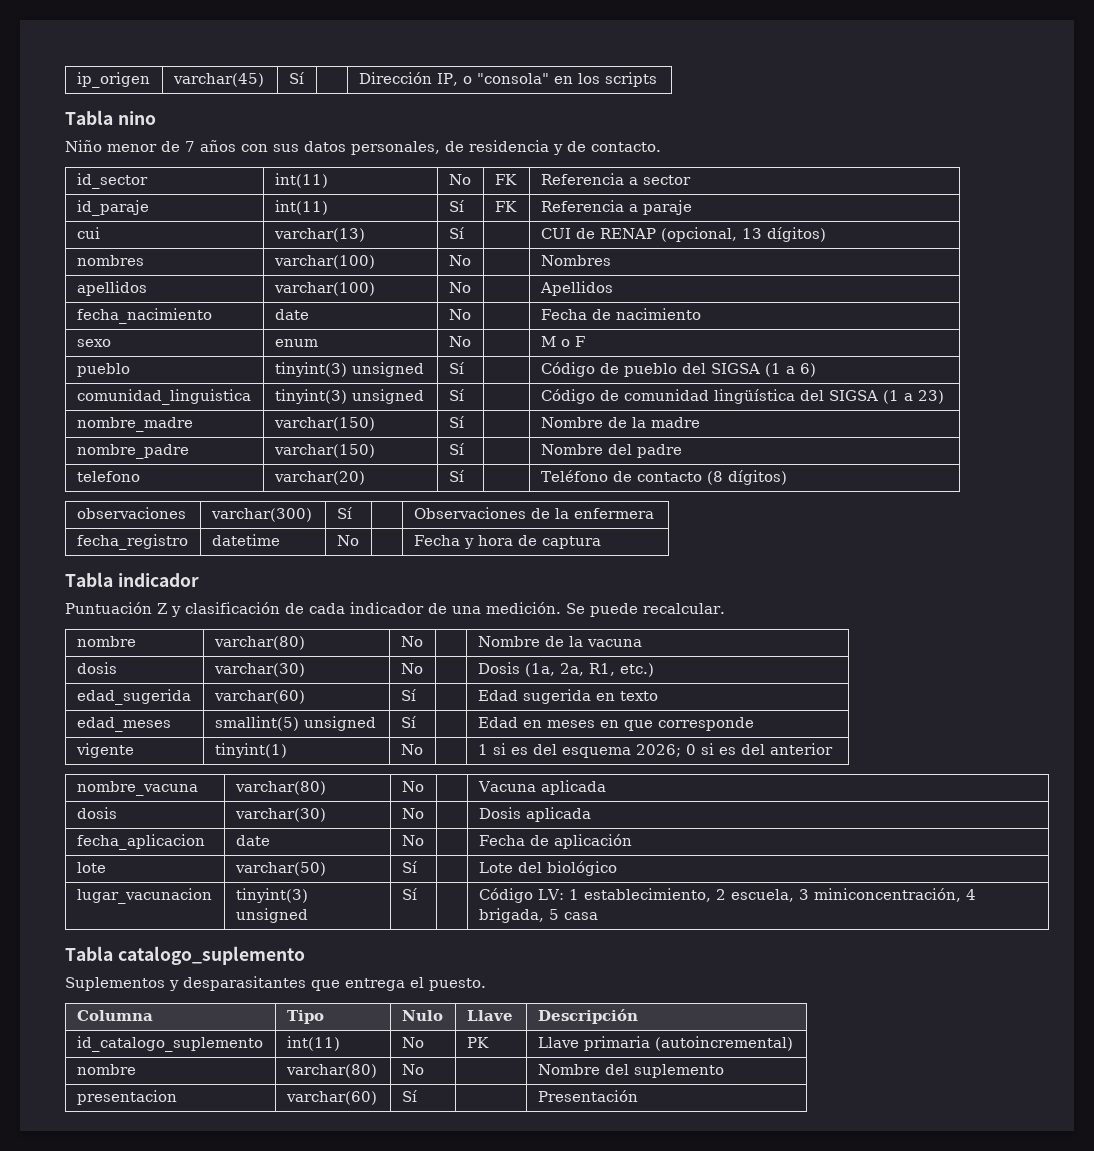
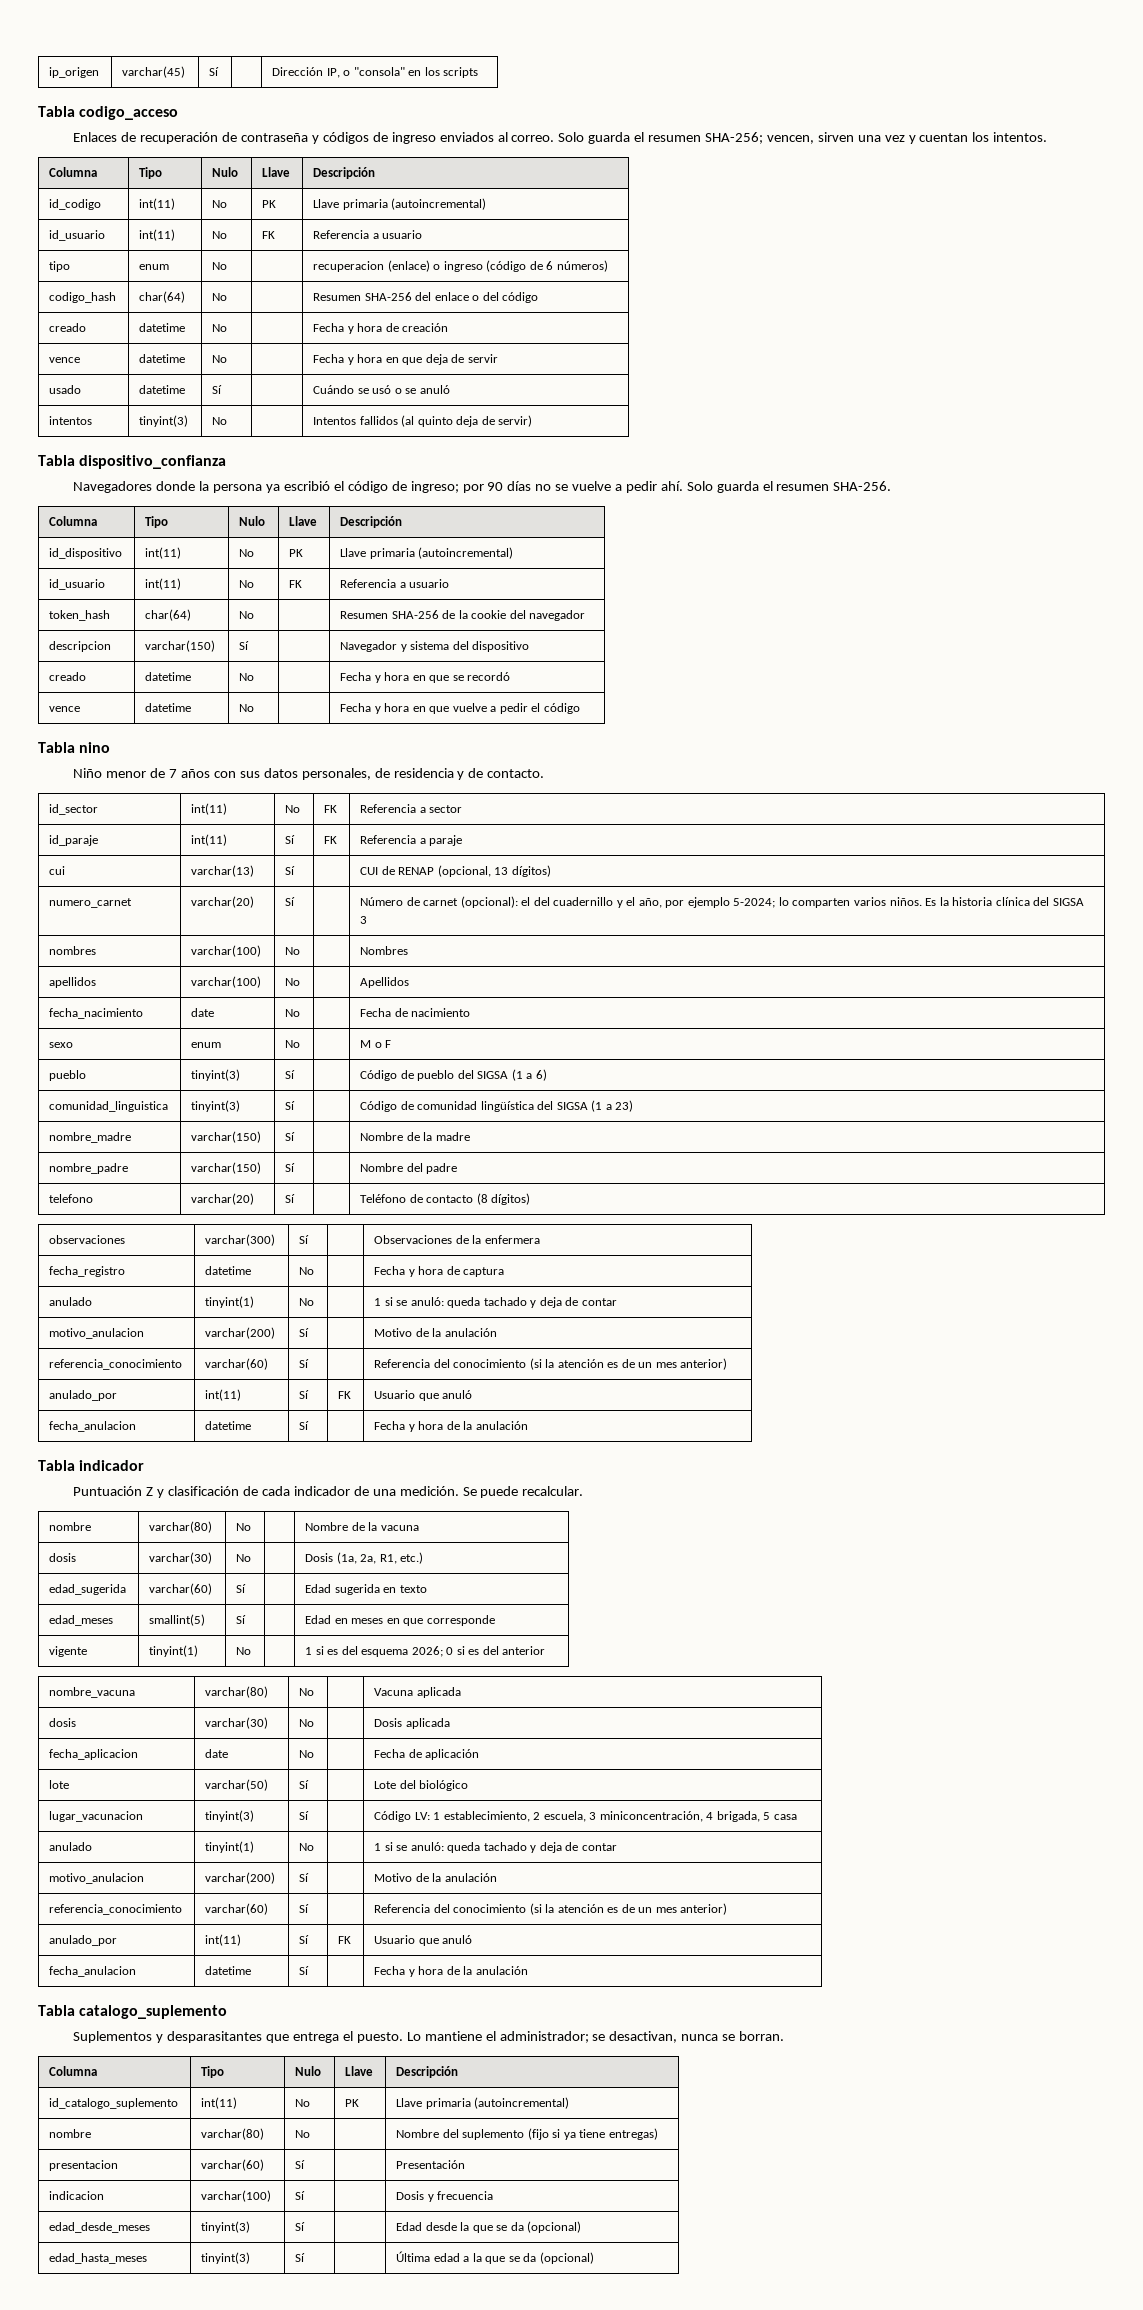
+ Tabla codigo_acceso
+ Enlaces de recuperación de contraseña y códigos de ingreso enviados al correo. Solo guarda el resumen SHA-256; vencen, sirven una vez y cuentan los intentos.
+ Columna | Tipo | Nulo | Llave | Descripción
+ id_codigo | int(11) | No | PK | Llave primaria (autoincremental)
+ id_usuario | int(11) | No | FK | Referencia a usuario
+ tipo | enum | No | | recuperacion (enlace) o ingreso (código de 6 números)
+ codigo_hash | char(64) | No | | Resumen SHA-256 del enlace o del código
+ creado | datetime | No | | Fecha y hora de creación
+ vence | datetime | No | | Fecha y hora en que deja de servir
+ usado | datetime | Sí | | Cuándo se usó o se anuló
+ intentos | tinyint(3) | No | | Intentos fallidos (al quinto deja de servir)
+ Tabla dispositivo_confianza
+ Navegadores donde la persona ya escribió el código de ingreso; por 90 días no se vuelve a pedir ahí. Solo guarda el resumen SHA-256.
+ Columna | Tipo | Nulo | Llave | Descripción
+ id_dispositivo | int(11) | No | PK | Llave primaria (autoincremental)
+ id_usuario | int(11) | No | FK | Referencia a usuario
+ token_hash | char(64) | No | | Resumen SHA-256 de la cookie del navegador
+ descripcion | varchar(150) | Sí | | Navegador y sistema del dispositivo
+ creado | datetime | No | | Fecha y hora en que se recordó
+ vence | datetime | No | | Fecha y hora en que vuelve a pedir el código
+ numero_carnet | varchar(20) | Sí | | Número de carnet (opcional): el del cuadernillo y el año, por ejemplo 5-2024; lo comparten varios niños. Es la historia clínica del SIGSA 3
- pueblo | tinyint(3) unsigned | Sí | | Código de pueblo del SIGSA (1 a 6)
+ pueblo | tinyint(3) | Sí | | Código de pueblo del SIGSA (1 a 6)
- comunidad_linguistica | tinyint(3) unsigned | Sí | | Código de comunidad lingüística del SIGSA (1 a 23)
+ comunidad_linguistica | tinyint(3) | Sí | | Código de comunidad lingüística del SIGSA (1 a 23)
  fecha_registro | datetime | No | | Fecha y hora de captura
+ anulado | tinyint(1) | No | | 1 si se anuló: queda tachado y deja de contar
+ motivo_anulacion | varchar(200) | Sí | | Motivo de la anulación
+ referencia_conocimiento | varchar(60) | Sí | | Referencia del conocimiento (si la atención es de un mes anterior)
+ anulado_por | int(11) | Sí | FK | Usuario que anuló
+ fecha_anulacion | datetime | Sí | | Fecha y hora de la anulación
- edad_meses | smallint(5) unsigned | Sí | | Edad en meses en que corresponde
+ edad_meses | smallint(5) | Sí | | Edad en meses en que corresponde
- lugar_vacunacion | tinyint(3) unsigned | Sí | | Código LV: 1 establecimiento, 2 escuela, 3 miniconcentración, 4 brigada, 5 casa
+ lugar_vacunacion | tinyint(3) | Sí | | Código LV: 1 establecimiento, 2 escuela, 3 miniconcentración, 4 brigada, 5 casa
+ anulado | tinyint(1) | No | | 1 si se anuló: queda tachado y deja de contar
+ motivo_anulacion | varchar(200) | Sí | | Motivo de la anulación
+ referencia_conocimiento | varchar(60) | Sí | | Referencia del conocimiento (si la atención es de un mes anterior)
+ anulado_por | int(11) | Sí | FK | Usuario que anuló
+ fecha_anulacion | datetime | Sí | | Fecha y hora de la anulación
+ Lo mantiene el administrador; se desactivan, nunca se borran.
- nombre | varchar(80) | No | | Nombre del suplemento
+ nombre | varchar(80) | No | | Nombre del suplemento (fijo si ya tiene entregas)
+ indicacion | varchar(100) | Sí | | Dosis y frecuencia
+ edad_desde_meses | tinyint(3) | Sí | | Edad desde la que se da (opcional)
+ edad_hasta_meses | tinyint(3) | Sí | | Última edad a la que se da (opcional)

